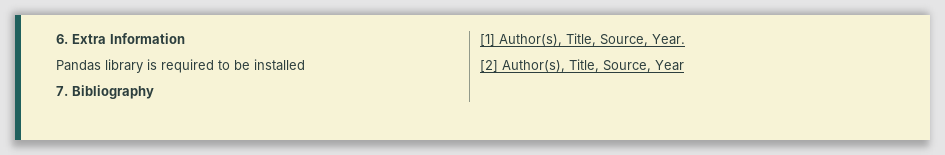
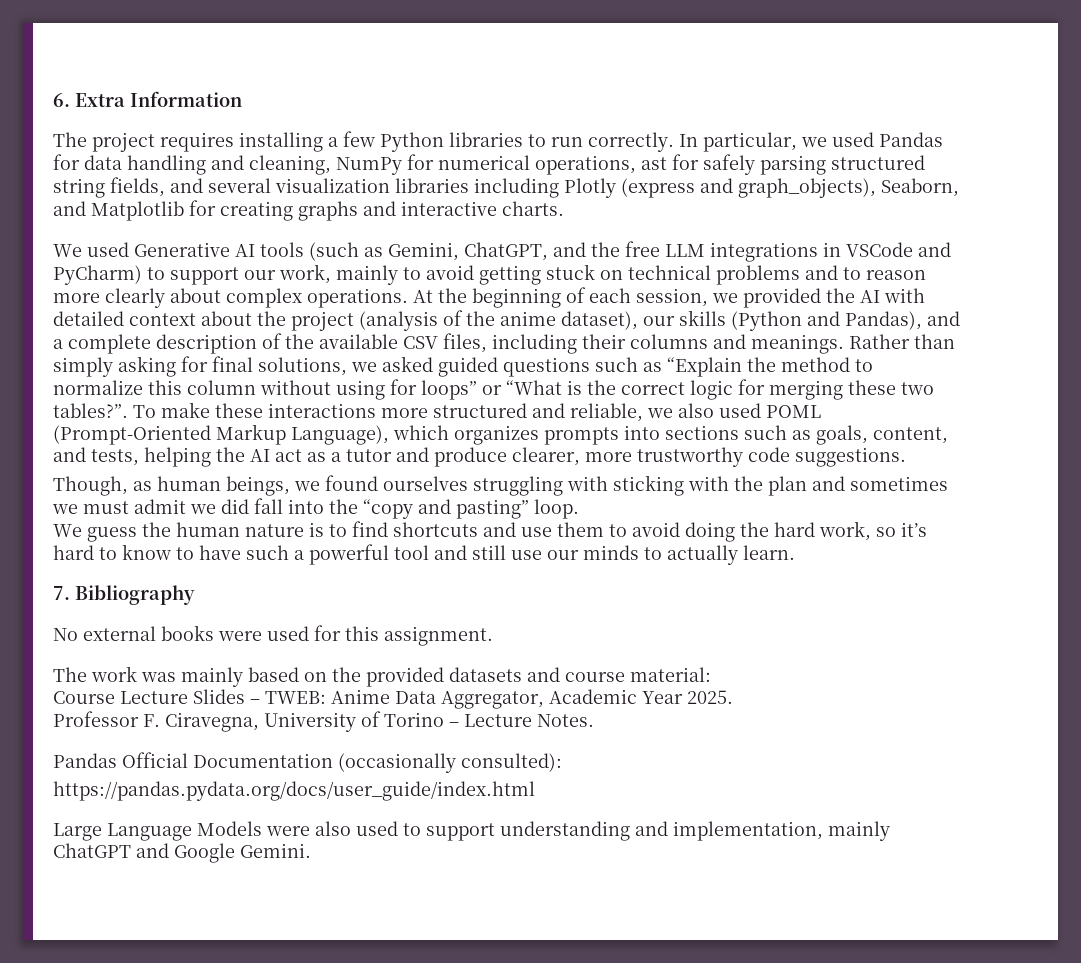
- Pandas library is required to be installed
+ The project requires installing a few Python libraries to run correctly. In particular, we used Pandas for data handling and cleaning, NumPy for numerical operations, ast for safely parsing structured string fields, and several visualization libraries including Plotly (express and graph_objects), Seaborn, and Matplotlib for creating graphs and interactive charts.
+ We used Generative AI tools (such as Gemini, ChatGPT, and the free LLM integrations in VSCode and PyCharm) to support our work, mainly to avoid getting stuck on technical problems and to reason more clearly about complex operations. At the beginning of each session, we provided the AI with detailed context about the project (analysis of the anime dataset), our skills (Python and Pandas), and a complete description of the available CSV files, including their columns and meanings. Rather than simply asking for final solutions, we asked guided questions such as “Explain the method to normalize this column without using for loops” or “What is the correct logic for merging these two tables?”. To make these interactions more structured and reliable, we also used POML (Prompt-Oriented Markup Language), which organizes prompts into sections such as goals, content, and tests, helping the AI act as a tutor and produce clearer, more trustworthy code suggestions.
+ Though, as human beings, we found ourselves struggling with sticking with the plan and sometimes we must admit we did fall into the “copy and pasting” loop.
+ We guess the human nature is to find shortcuts and use them to avoid doing the hard work, so it’s hard to know to have such a powerful tool and still use our minds to actually learn.
  7. Bibliography
- [1] Author(s), Title, Source, Year.
- [2] Author(s), Title, Source, Year
+ No external books were used for this assignment.
+ The work was mainly based on the provided datasets and course material:
+ Course Lecture Slides – TWEB: Anime Data Aggregator, Academic Year 2025.
+ Professor F. Ciravegna, University of Torino – Lecture Notes.
+ Pandas Official Documentation (occasionally consulted):
+ https://pandas.pydata.org/docs/user_guide/index.html
+ Large Language Models were also used to support understanding and implementation, mainly ChatGPT and Google Gemini.

